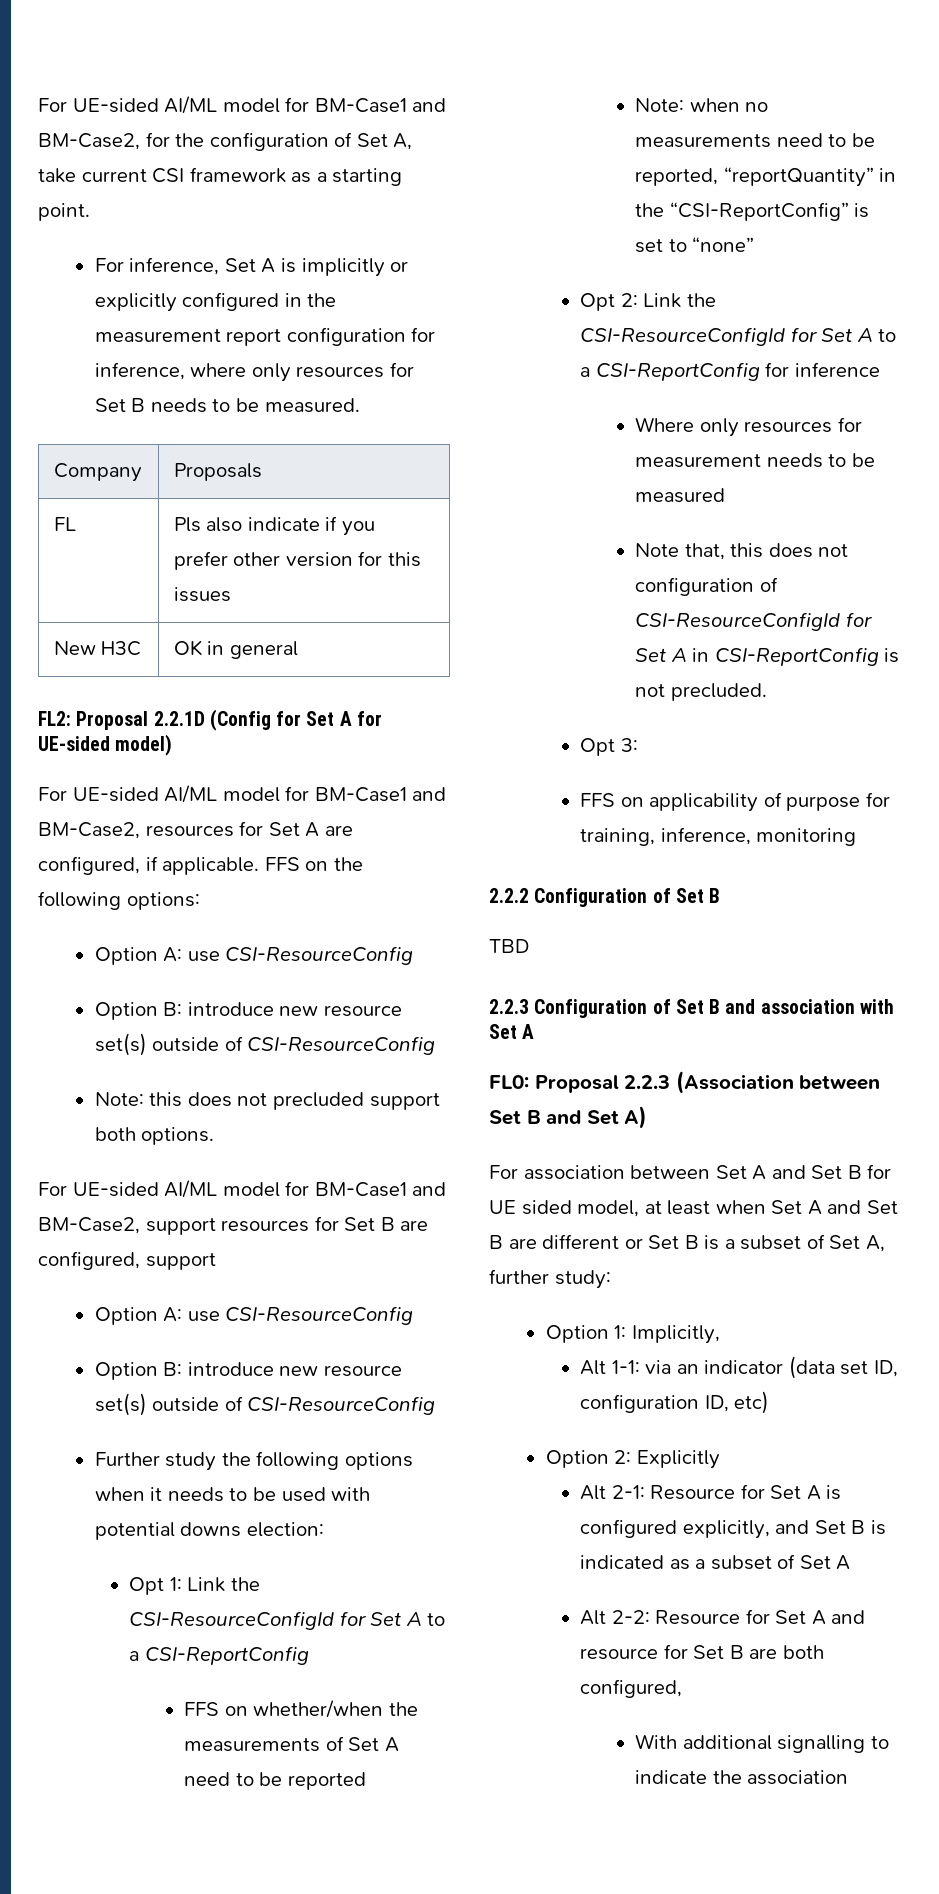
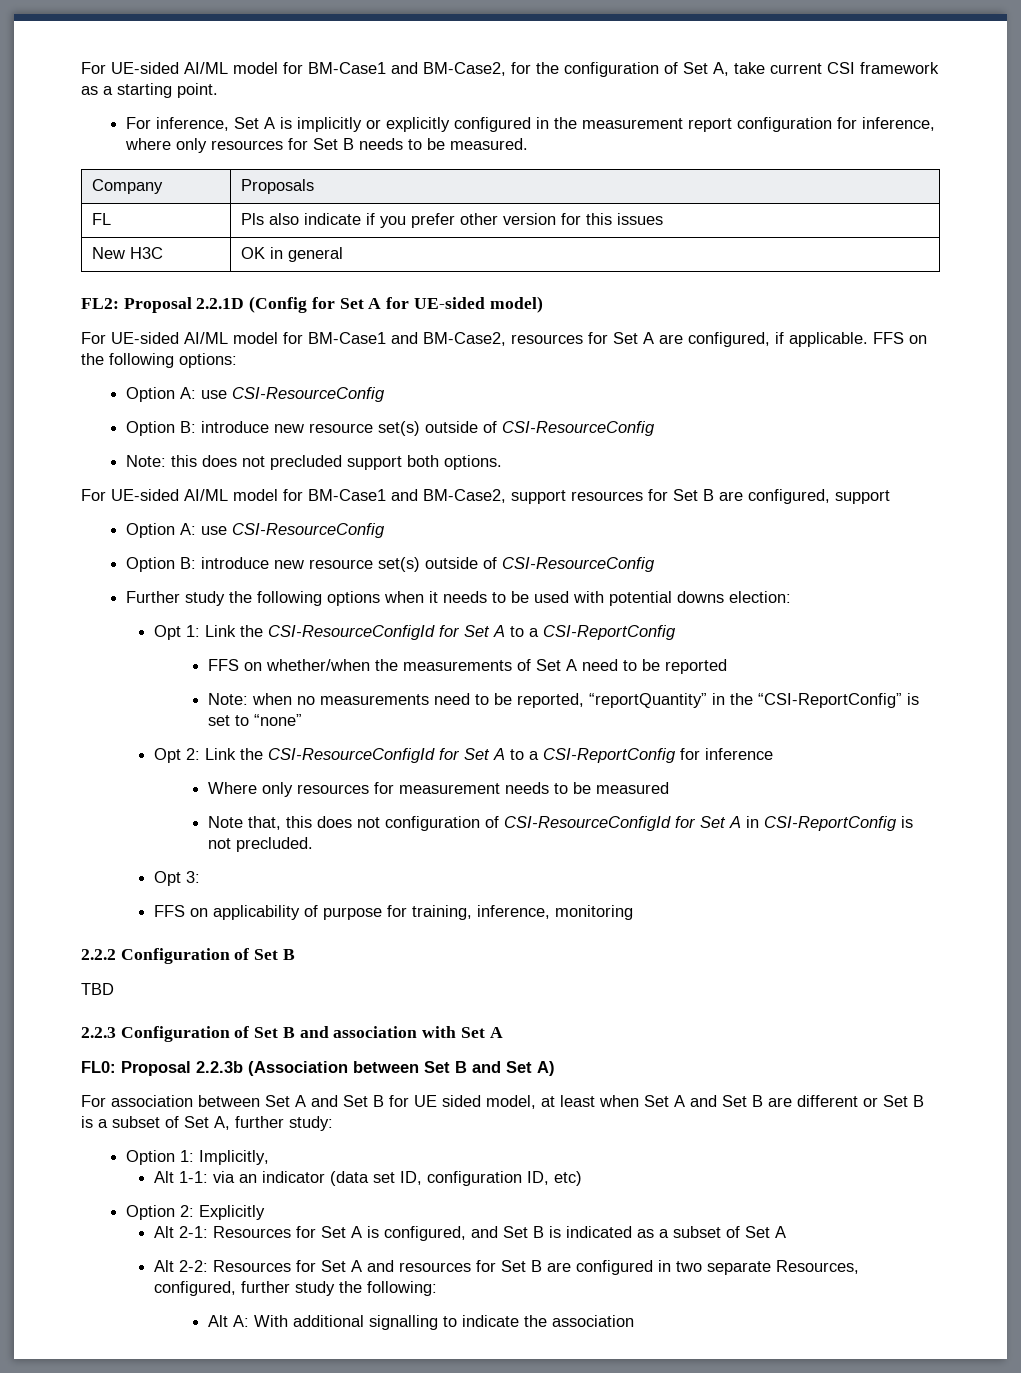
- FL0: Proposal 2.2.3 (Association between Set B and Set A)
+ FL0: Proposal 2.2.3b (Association between Set B and Set A)
- Alt 2-1: Resource for Set A is configured explicitly, and Set B is indicated as a subset of Set A
+ Alt 2-1: Resources for Set A is configured, and Set B is indicated as a subset of Set A
- Alt 2-2: Resource for Set A and resource for Set B are both configured,
- With additional signalling to indicate the association
+ Alt 2-2: Resources for Set A and resources for Set B are configured in two separate Resources, configured, further study the following:
+ Alt A: With additional signalling to indicate the association

